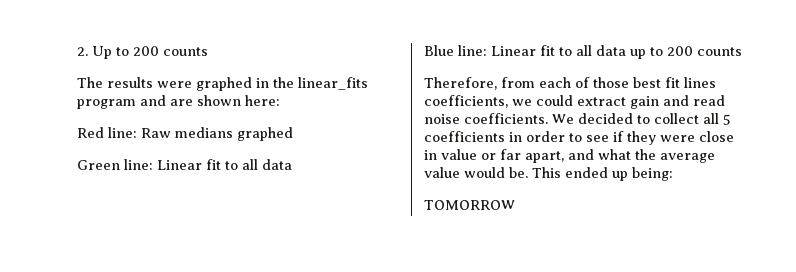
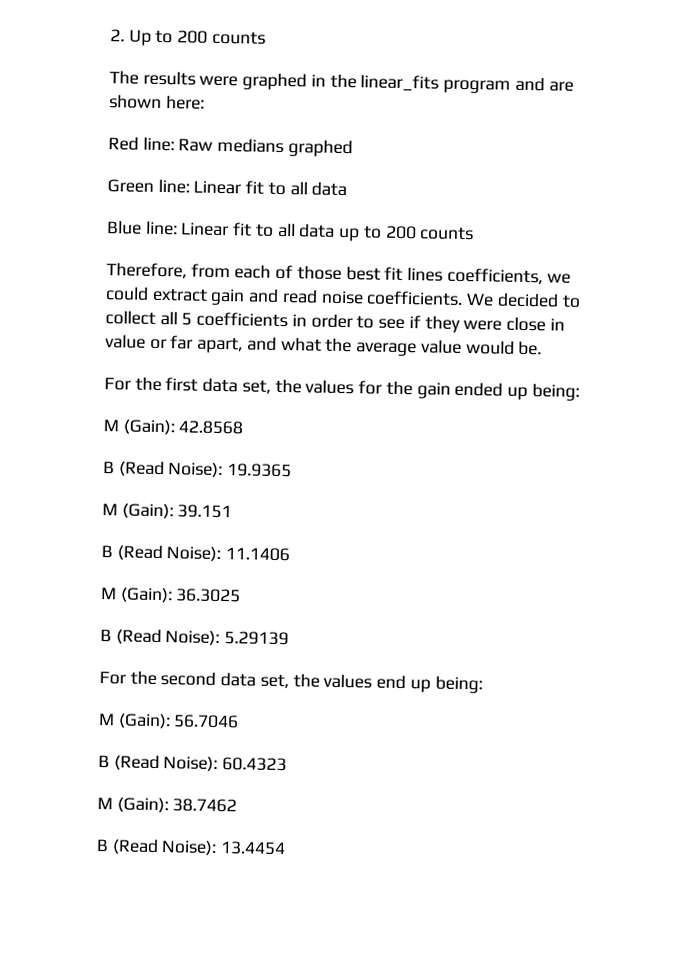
- We decided to collect all 5 coefficients in order to see if they were close in value or far apart, and what the average value would be. This ended up being:
- TOMORROW
+ We decided to collect all 5 coefficients in order to see if they were close in value or far apart, and what the average value would be.
+ For the first data set, the values for the gain ended up being:
+ M (Gain): 42.8568
+ B (Read Noise): 19.9365
+ M (Gain): 39.151
+ B (Read Noise): 11.1406
+ M (Gain): 36.3025
+ B (Read Noise): 5.29139
+ For the second data set, the values end up being:
+ M (Gain): 56.7046
+ B (Read Noise): 60.4323
+ M (Gain): 38.7462
+ B (Read Noise): 13.4454

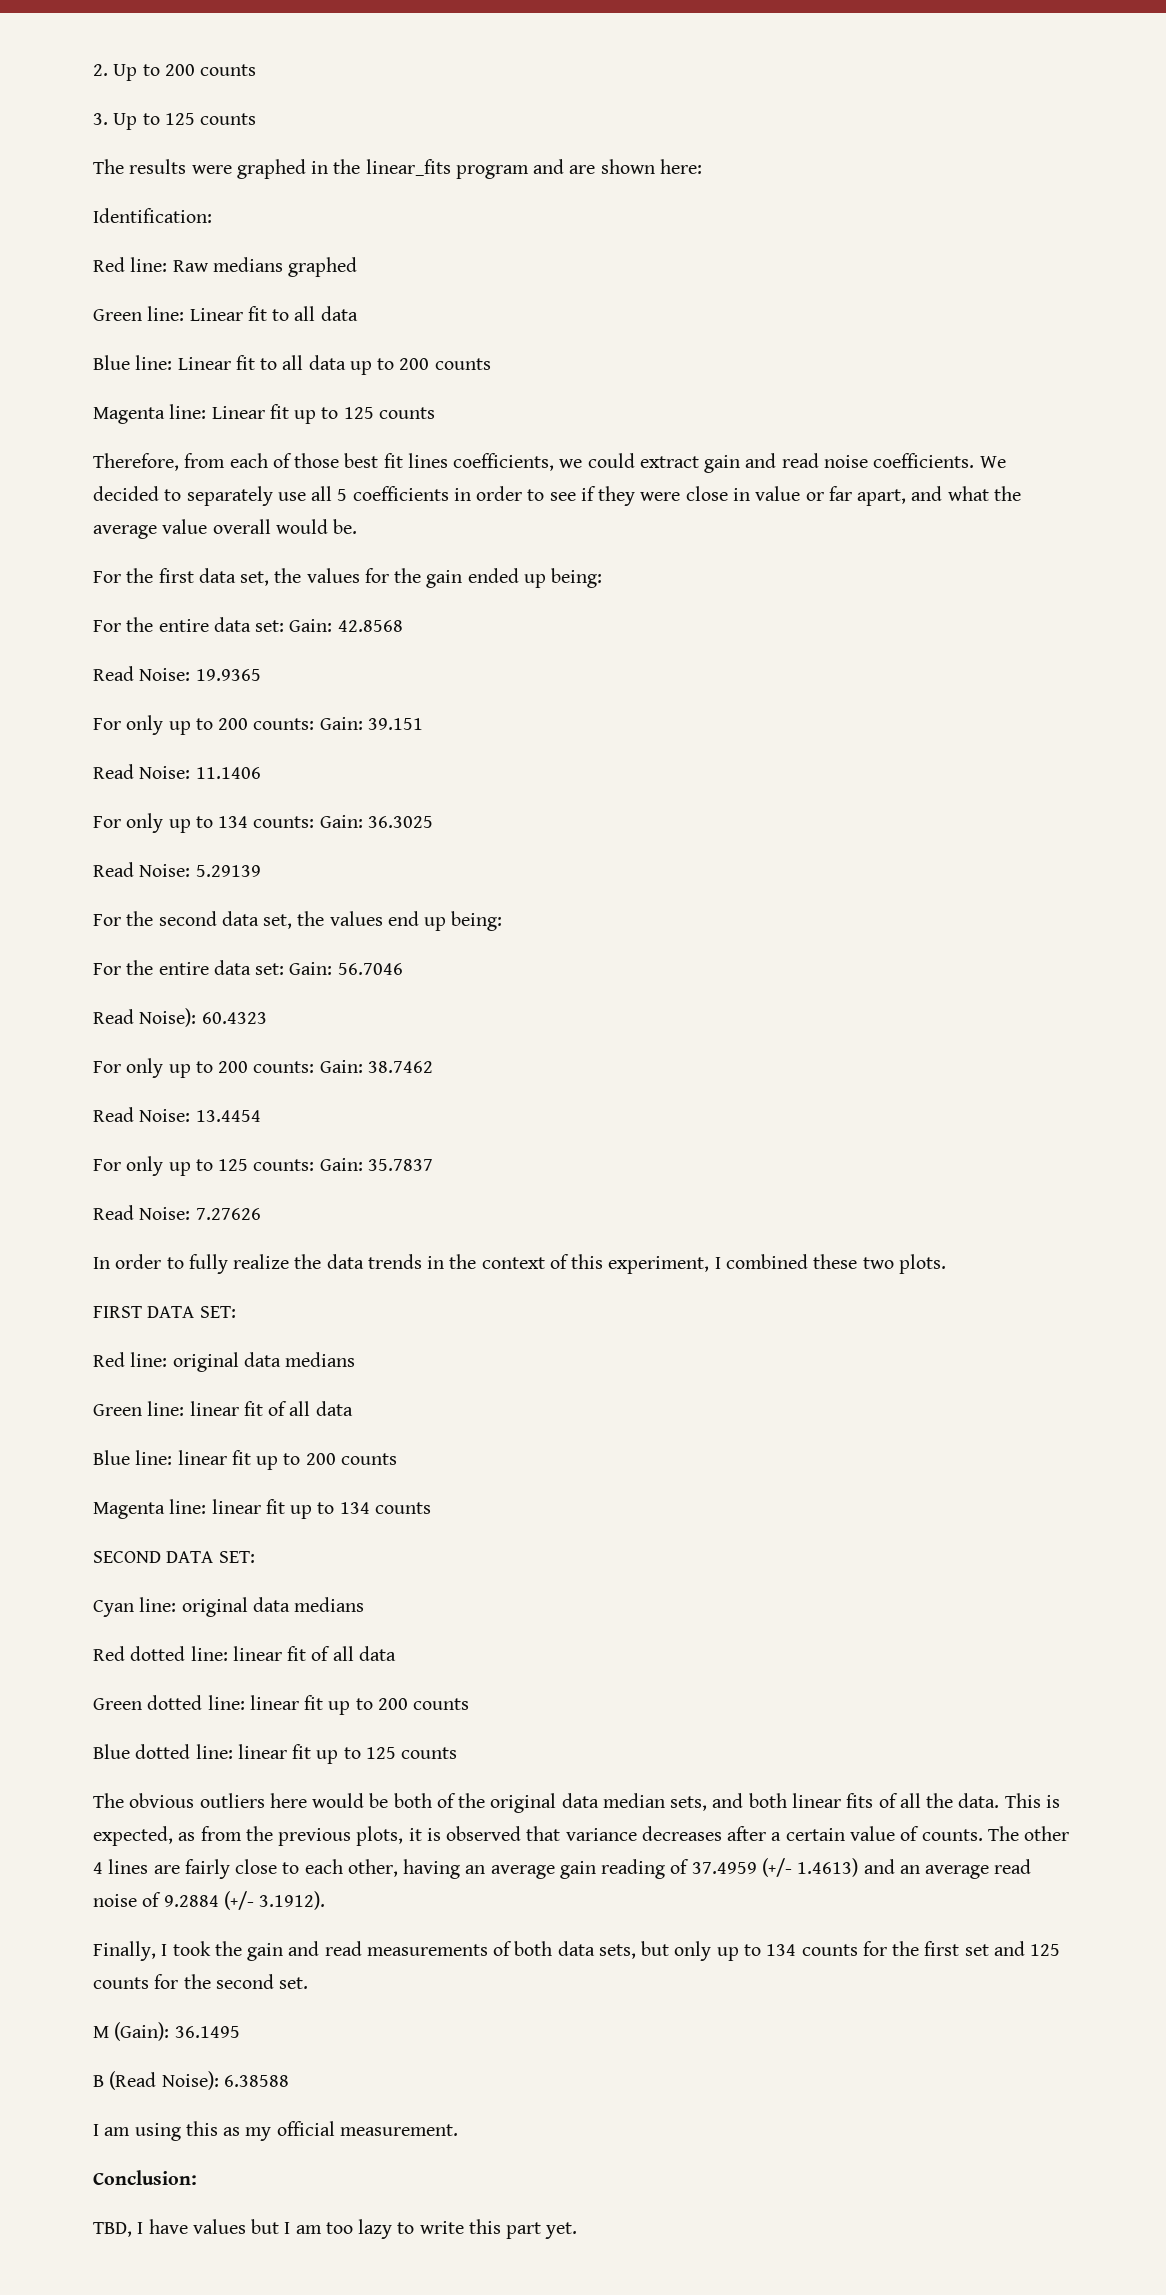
+ 3. Up to 125 counts
+ Identification:
+ Magenta line: Linear fit up to 125 counts
- We decided to collect all 5 coefficients in order to see if they were close in value or far apart, and what the average value would be.
+ We decided to separately use all 5 coefficients in order to see if they were close in value or far apart, and what the average value overall would be.
- M (Gain): 42.8568
- B (Read Noise): 19.9365
- M (Gain): 39.151
- B (Read Noise): 11.1406
- M (Gain): 36.3025
- B (Read Noise): 5.29139
+ For the entire data set: Gain: 42.8568
+ Read Noise: 19.9365
+ For only up to 200 counts: Gain: 39.151
+ Read Noise: 11.1406
+ For only up to 134 counts: Gain: 36.3025
+ Read Noise: 5.29139
- M (Gain): 56.7046
- B (Read Noise): 60.4323
- M (Gain): 38.7462
- B (Read Noise): 13.4454
+ For the entire data set: Gain: 56.7046
+ Read Noise): 60.4323
+ For only up to 200 counts: Gain: 38.7462
+ Read Noise: 13.4454
+ For only up to 125 counts: Gain: 35.7837
+ Read Noise: 7.27626
+ In order to fully realize the data trends in the context of this experiment, I combined these two plots.
+ FIRST DATA SET:
+ Red line: original data medians
+ Green line: linear fit of all data
+ Blue line: linear fit up to 200 counts
+ Magenta line: linear fit up to 134 counts
+ SECOND DATA SET:
+ Cyan line: original data medians
+ Red dotted line: linear fit of all data
+ Green dotted line: linear fit up to 200 counts
+ Blue dotted line: linear fit up to 125 counts
+ The obvious outliers here would be both of the original data median sets, and both linear fits of all the data. This is expected, as from the previous plots, it is observed that variance decreases after a certain value of counts. The other 4 lines are fairly close to each other, having an average gain reading of 37.4959 (+/- 1.4613) and an average read noise of 9.2884 (+/- 3.1912).
+ Finally, I took the gain and read measurements of both data sets, but only up to 134 counts for the first set and 125 counts for the second set.
+ M (Gain): 36.1495
+ B (Read Noise): 6.38588
+ I am using this as my official measurement.
+ Conclusion:
+ TBD, I have values but I am too lazy to write this part yet.

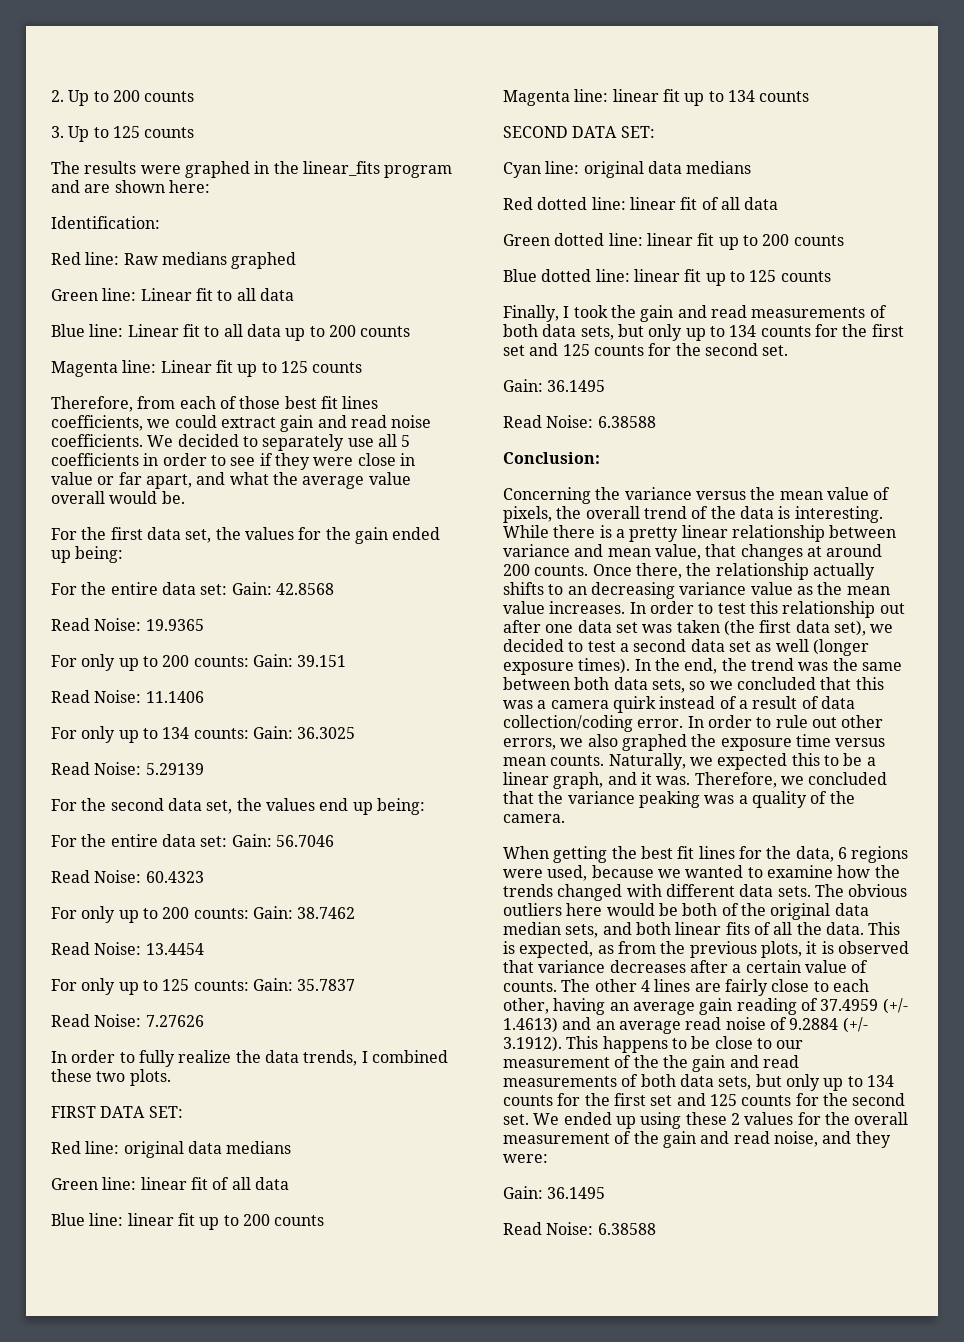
- Read Noise): 60.4323
+ Read Noise: 60.4323
- In order to fully realize the data trends in the context of this experiment, I combined these two plots.
+ In order to fully realize the data trends, I combined these two plots.
+ Finally, I took the gain and read measurements of both data sets, but only up to 134 counts for the first set and 125 counts for the second set.
+ Gain: 36.1495
+ Read Noise: 6.38588
+ Conclusion:
+ Concerning the variance versus the mean value of pixels, the overall trend of the data is interesting. While there is a pretty linear relationship between variance and mean value, that changes at around 200 counts. Once there, the relationship actually shifts to an decreasing variance value as the mean value increases. In order to test this relationship out after one data set was taken (the first data set), we decided to test a second data set as well (longer exposure times). In the end, the trend was the same between both data sets, so we concluded that this was a camera quirk instead of a result of data collection/coding error. In order to rule out other errors, we also graphed the exposure time versus mean counts. Naturally, we expected this to be a linear graph, and it was. Therefore, we concluded that the variance peaking was a quality of the camera.
+ When getting the best fit lines for the data, 6 regions were used, because we wanted to examine how the trends changed with different data sets.
- The other 4 lines are fairly close to each other, having an average gain reading of 37.4959 (+/- 1.4613) and an average read noise of 9.2884 (+/- 3.1912).
- Finally, I took the gain and read measurements of both data sets, but only up to 134 counts for the first set and 125 counts for the second set.
- M (Gain): 36.1495
- B (Read Noise): 6.38588
- I am using this as my official measurement.
- Conclusion:
- TBD, I have values but I am too lazy to write this part yet.
+ The other 4 lines are fairly close to each other, having an average gain reading of 37.4959 (+/- 1.4613) and an average read noise of 9.2884 (+/- 3.1912). This happens to be close to our measurement of the the gain and read measurements of both data sets, but only up to 134 counts for the first set and 125 counts for the second set. We ended up using these 2 values for the overall measurement of the gain and read noise, and they were:
+ Gain: 36.1495
+ Read Noise: 6.38588

